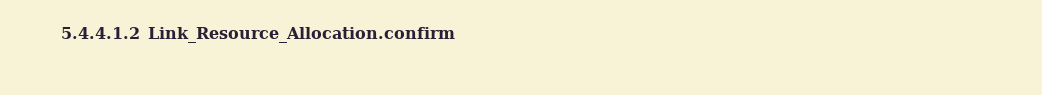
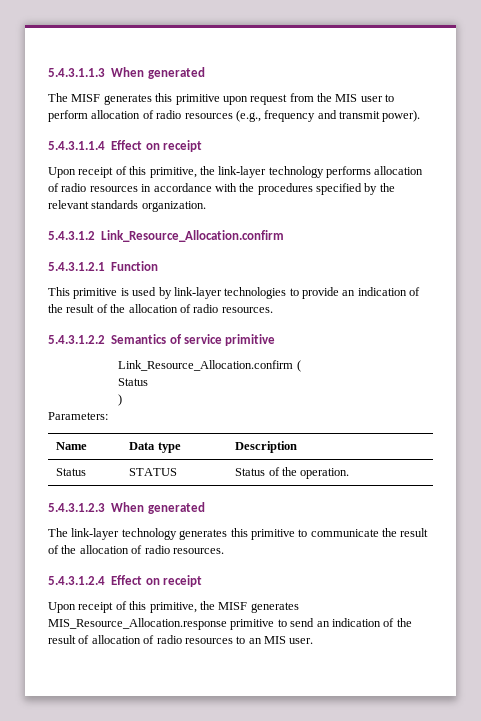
- 5.4.4.1.2 Link_Resource_Allocation.confirm
+ 5.4.3.1.1.3 When generated
+ The MISF generates this primitive upon request from the MIS user to perform allocation of radio resources (e.g., frequency and transmit power).
+ 5.4.3.1.1.4 Effect on receipt
+ Upon receipt of this primitive, the link-layer technology performs allocation of radio resources in accordance with the procedures specified by the relevant standards organization.
+ 5.4.3.1.2 Link_Resource_Allocation.confirm
+ 5.4.3.1.2.1 Function
+ This primitive is used by link-layer technologies to provide an indication of the result of the allocation of radio resources.
+ 5.4.3.1.2.2 Semantics of service primitive
+ Link_Resource_Allocation.confirm (
+ Status
+ )
+ Parameters:
+ Name | Data type | Description
+ Status | STATUS | Status of the operation.
+ 5.4.3.1.2.3 When generated
+ The link-layer technology generates this primitive to communicate the result of the allocation of radio resources.
+ 5.4.3.1.2.4 Effect on receipt
+ Upon receipt of this primitive, the MISF generates MIS_Resource_Allocation.response primitive to send an indication of the result of allocation of radio resources to an MIS user.

